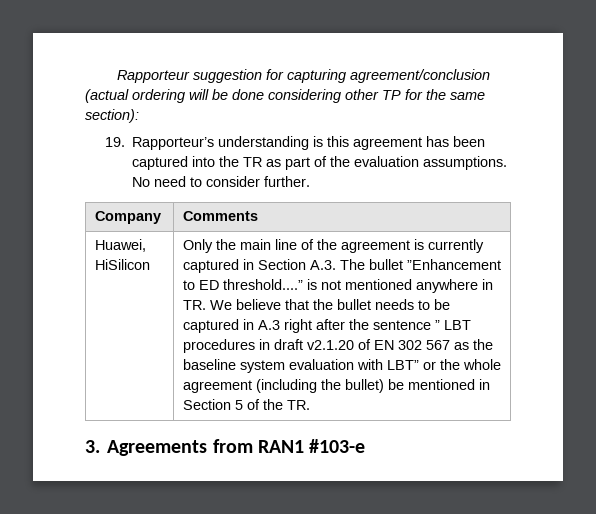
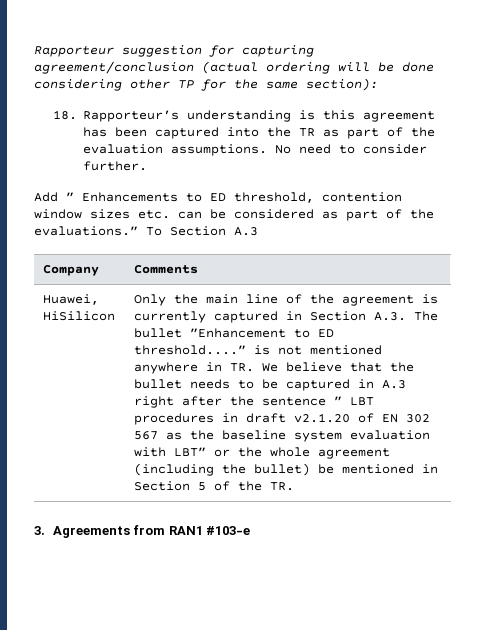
- 19. Rapporteur’s understanding is this agreement has been captured into the TR as part of the evaluation assumptions.
+ 18. Rapporteur’s understanding is this agreement has been captured into the TR as part of the evaluation assumptions.
+ Add ” Enhancements to ED threshold, contention window sizes etc. can be considered as part of the evaluations.” To Section A.3

